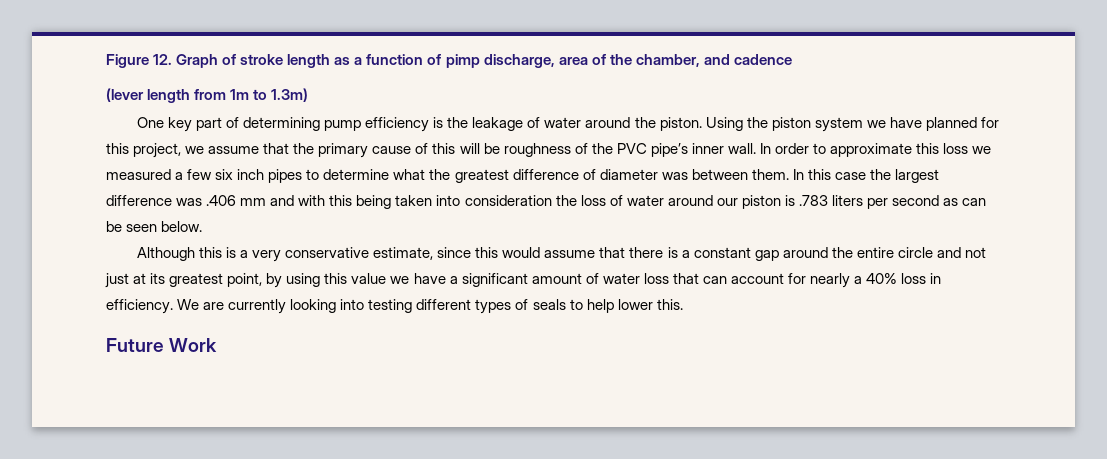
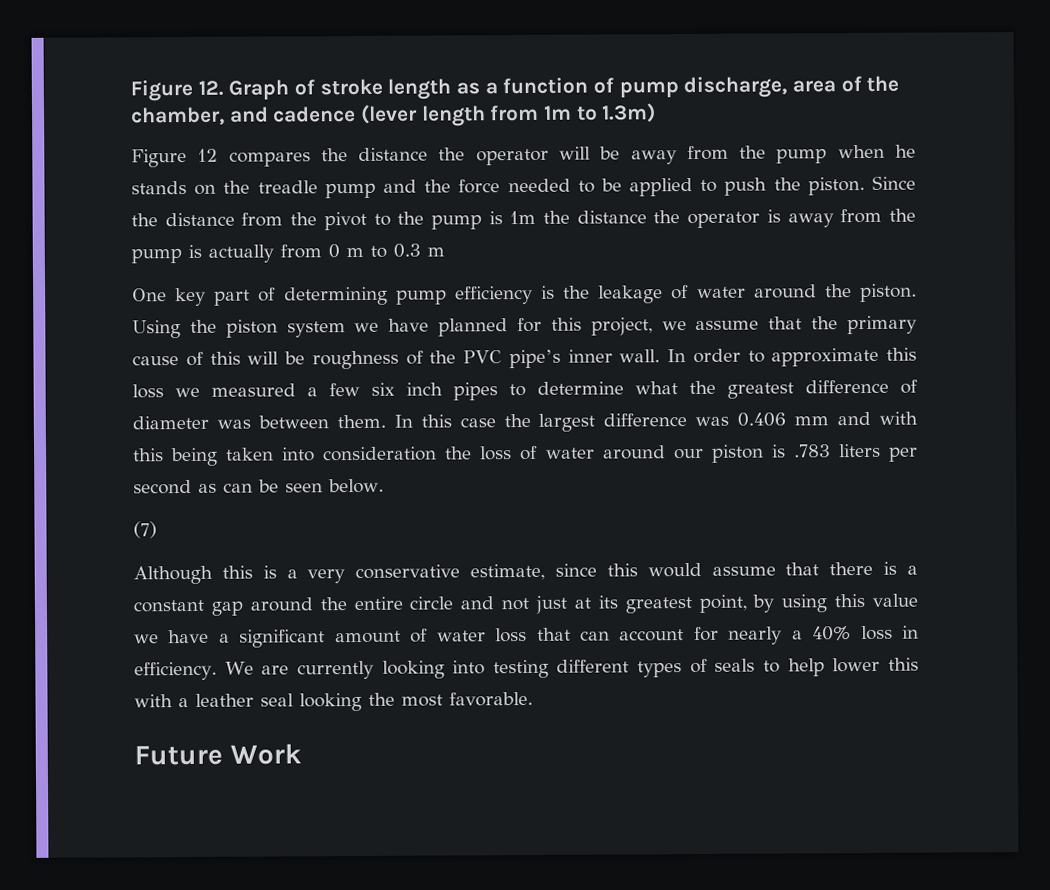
- Figure 12. Graph of stroke length as a function of pimp discharge, area of the chamber, and cadence
- (lever length from 1m to 1.3m)
+ Figure 12. Graph of stroke length as a function of pump discharge, area of the chamber, and cadence (lever length from 1m to 1.3m)
+ Figure 12 compares the distance the operator will be away from the pump when he stands on the treadle pump and the force needed to be applied to push the piston. Since the distance from the pivot to the pump is 1m the distance the operator is away from the pump is actually from 0 m to 0.3 m
- In this case the largest difference was .406 mm and with this being taken into consideration the loss of water around our piston is .783 liters per second as can be seen below.
+ In this case the largest difference was 0.406 mm and with this being taken into consideration the loss of water around our piston is .783 liters per second as can be seen below.
+ (7)
- We are currently looking into testing different types of seals to help lower this.
+ We are currently looking into testing different types of seals to help lower this with a leather seal looking the most favorable.

